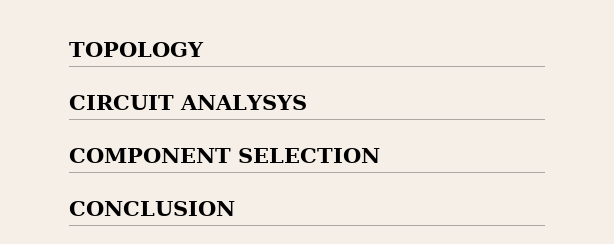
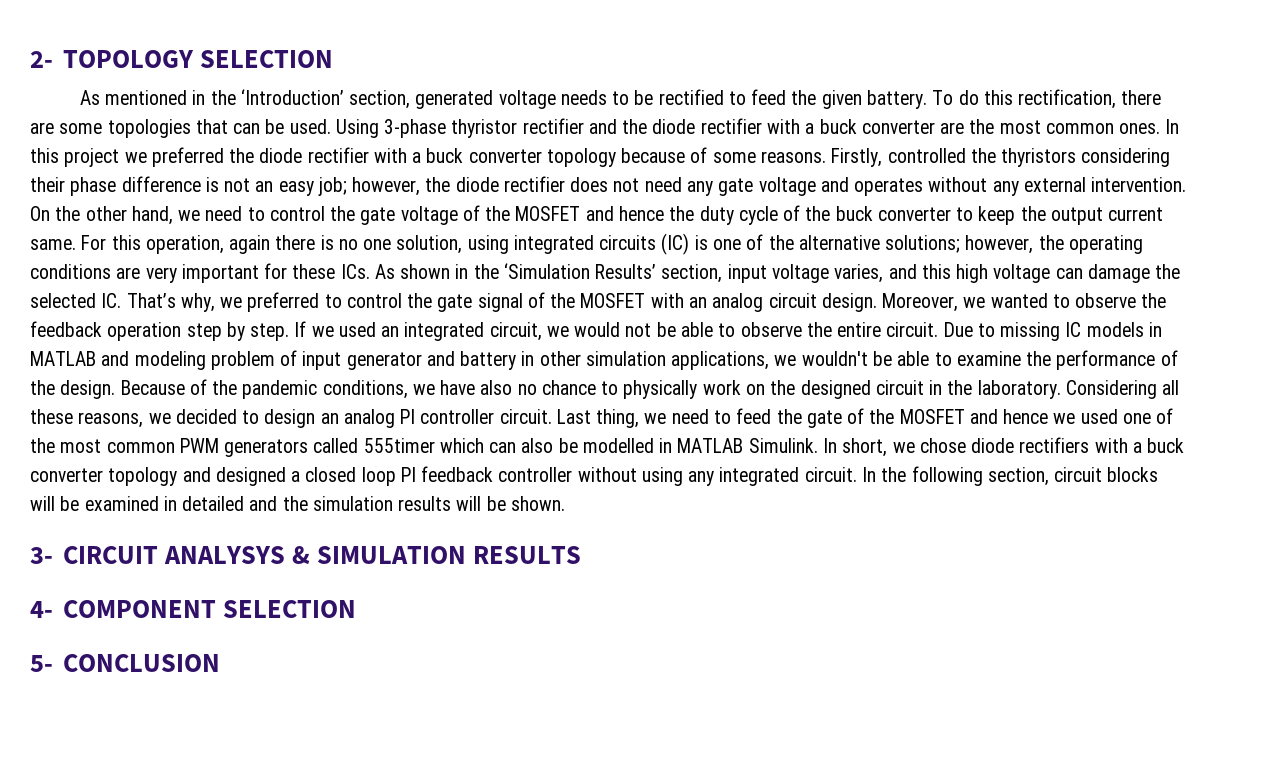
- TOPOLOGY
- CIRCUIT ANALYSYS
- COMPONENT SELECTION
+ 2- TOPOLOGY SELECTION
+ As mentioned in the ‘Introduction’ section, generated voltage needs to be rectified to feed the given battery. To do this rectification, there are some topologies that can be used. Using 3-phase thyristor rectifier and the diode rectifier with a buck converter are the most common ones. In this project we preferred the diode rectifier with a buck converter topology because of some reasons. Firstly, controlled the thyristors considering their phase difference is not an easy job; however, the diode rectifier does not need any gate voltage and operates without any external intervention. On the other hand, we need to control the gate voltage of the MOSFET and hence the duty cycle of the buck converter to keep the output current same. For this operation, again there is no one solution, using integrated circuits (IC) is one of the alternative solutions; however, the operating conditions are very important for these ICs. As shown in the ‘Simulation Results’ section, input voltage varies, and this high voltage can damage the selected IC. That’s why, we preferred to control the gate signal of the MOSFET with an analog circuit design. Moreover, we wanted to observe the feedback operation step by step. If we used an integrated circuit, we would not be able to observe the entire circuit. Due to missing IC models in MATLAB and modeling problem of input generator and battery in other simulation applications, we wouldn't be able to examine the performance of the design. Because of the pandemic conditions, we have also no chance to physically work on the designed circuit in the laboratory. Considering all these reasons, we decided to design an analog PI controller circuit. Last thing, we need to feed the gate of the MOSFET and hence we used one of the most common PWM generators called 555timer which can also be modelled in MATLAB Simulink. In short, we chose diode rectifiers with a buck converter topology and designed a closed loop PI feedback controller without using any integrated circuit. In the following section, circuit blocks will be examined in detailed and the simulation results will be shown.
+ 3- CIRCUIT ANALYSYS & SIMULATION RESULTS
+ 4- COMPONENT SELECTION
- CONCLUSION
+ 5- CONCLUSION

